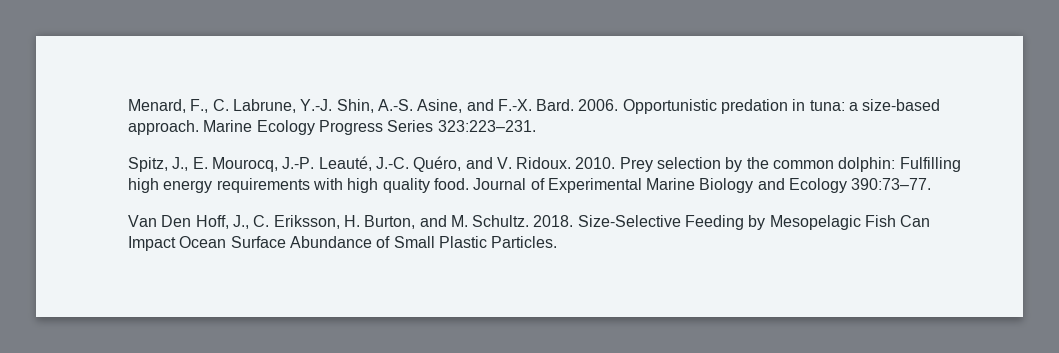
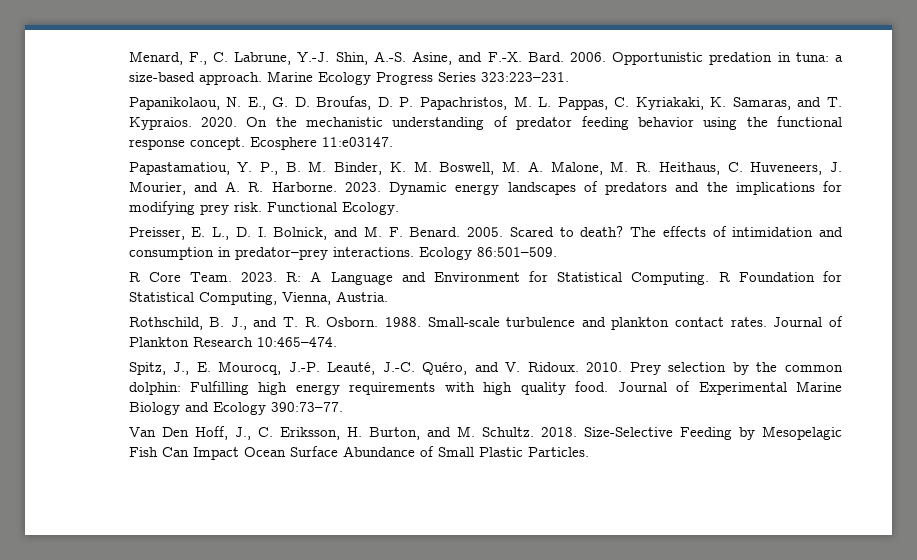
+ Papanikolaou, N. E., G. D. Broufas, D. P. Papachristos, M. L. Pappas, C. Kyriakaki, K. Samaras, and T. Kypraios. 2020. On the mechanistic understanding of predator feeding behavior using the functional response concept. Ecosphere 11:e03147.
+ Papastamatiou, Y. P., B. M. Binder, K. M. Boswell, M. A. Malone, M. R. Heithaus, C. Huveneers, J. Mourier, and A. R. Harborne. 2023. Dynamic energy landscapes of predators and the implications for modifying prey risk. Functional Ecology.
+ Preisser, E. L., D. I. Bolnick, and M. F. Benard. 2005. Scared to death? The effects of intimidation and consumption in predator–prey interactions. Ecology 86:501–509.
+ R Core Team. 2023. R: A Language and Environment for Statistical Computing. R Foundation for Statistical Computing, Vienna, Austria.
+ Rothschild, B. J., and T. R. Osborn. 1988. Small-scale turbulence and plankton contact rates. Journal of Plankton Research 10:465–474.

